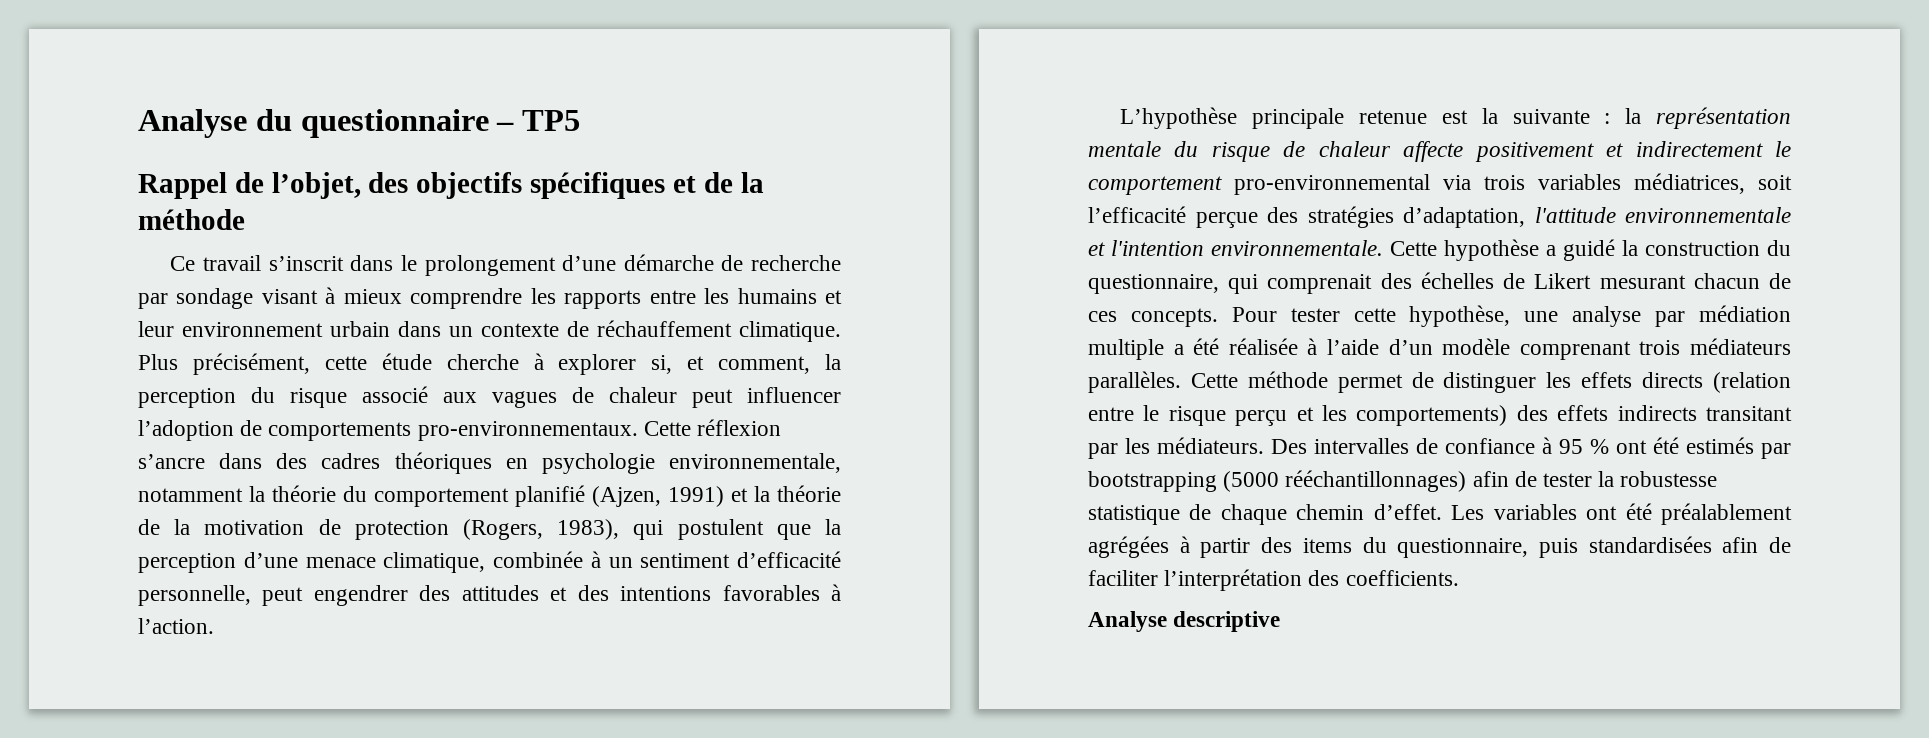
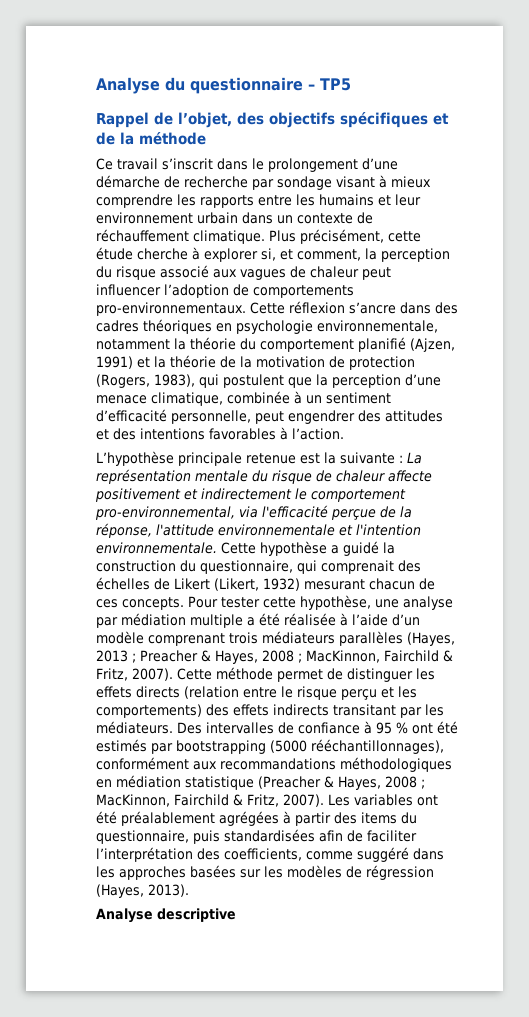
- L’hypothèse principale retenue est la suivante : la représentation mentale du risque de chaleur affecte positivement et indirectement le comportement pro-environnemental via trois variables médiatrices, soit l’efficacité perçue des stratégies d’adaptation, l'attitude environnementale et l'intention environnementale.
+ L’hypothèse principale retenue est la suivante : La représentation mentale du risque de chaleur affecte positivement et indirectement le comportement pro-environnemental, via l'efficacité perçue de la réponse, l'attitude environnementale et l'intention environnementale.
- Cette hypothèse a guidé la construction du questionnaire, qui comprenait des échelles de Likert mesurant chacun de ces concepts.
+ Cette hypothèse a guidé la construction du questionnaire, qui comprenait des échelles de Likert (Likert, 1932) mesurant chacun de ces concepts.
- Pour tester cette hypothèse, une analyse par médiation multiple a été réalisée à l’aide d’un modèle comprenant trois médiateurs parallèles.
+ Pour tester cette hypothèse, une analyse par médiation multiple a été réalisée à l’aide d’un modèle comprenant trois médiateurs parallèles (Hayes, 2013 ; Preacher & Hayes, 2008 ; MacKinnon, Fairchild & Fritz, 2007).
- Des intervalles de confiance à 95 % ont été estimés par bootstrapping (5000 rééchantillonnages) afin de tester la robustesse statistique de chaque chemin d’effet.
+ Des intervalles de confiance à 95 % ont été estimés par bootstrapping (5000 rééchantillonnages), conformément aux recommandations méthodologiques en médiation statistique (Preacher & Hayes, 2008 ; MacKinnon, Fairchild & Fritz, 2007).
- Les variables ont été préalablement agrégées à partir des items du questionnaire, puis standardisées afin de faciliter l’interprétation des coefficients.
+ Les variables ont été préalablement agrégées à partir des items du questionnaire, puis standardisées afin de faciliter l’interprétation des coefficients, comme suggéré dans les approches basées sur les modèles de régression (Hayes, 2013).

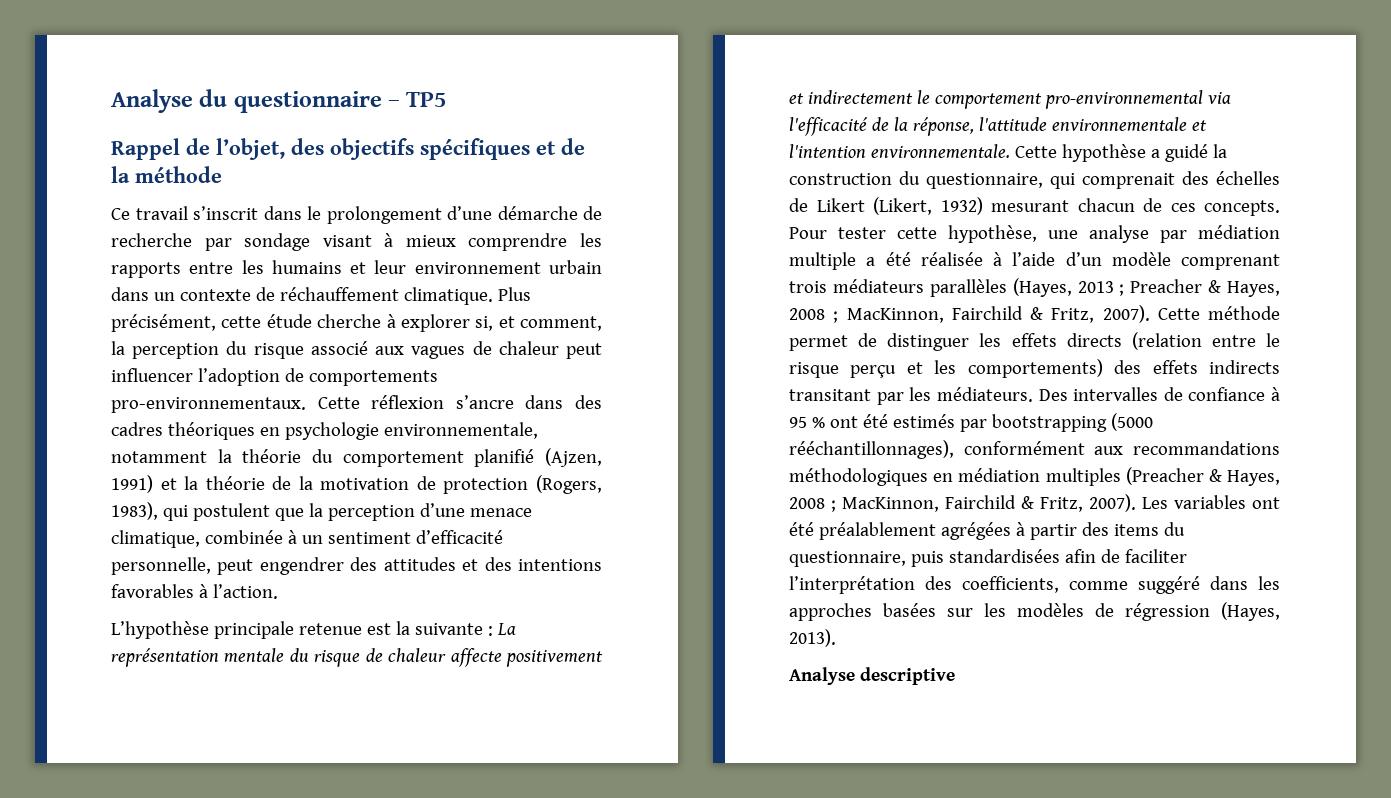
- L’hypothèse principale retenue est la suivante : La représentation mentale du risque de chaleur affecte positivement et indirectement le comportement pro-environnemental, via l'efficacité perçue de la réponse, l'attitude environnementale et l'intention environnementale.
+ L’hypothèse principale retenue est la suivante : La représentation mentale du risque de chaleur affecte positivement et indirectement le comportement pro-environnemental via l'efficacité de la réponse, l'attitude environnementale et l'intention environnementale.
- Des intervalles de confiance à 95 % ont été estimés par bootstrapping (5000 rééchantillonnages), conformément aux recommandations méthodologiques en médiation statistique (Preacher & Hayes, 2008 ; MacKinnon, Fairchild & Fritz, 2007).
+ Des intervalles de confiance à 95 % ont été estimés par bootstrapping (5000 rééchantillonnages), conformément aux recommandations méthodologiques en médiation multiples (Preacher & Hayes, 2008 ; MacKinnon, Fairchild & Fritz, 2007).

